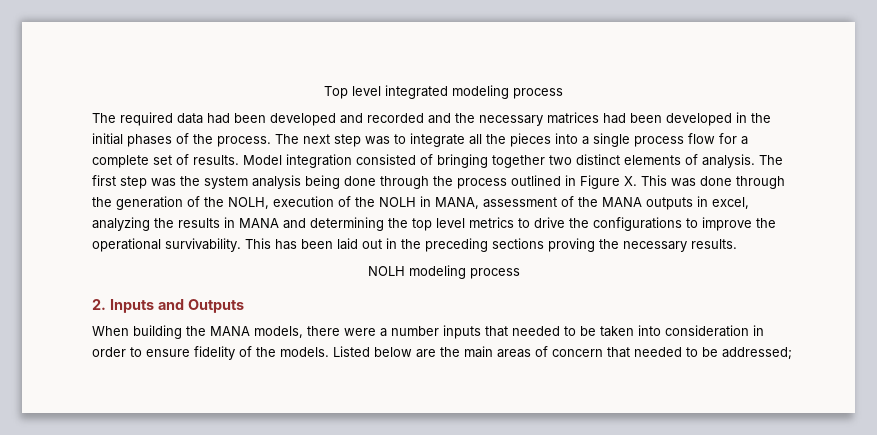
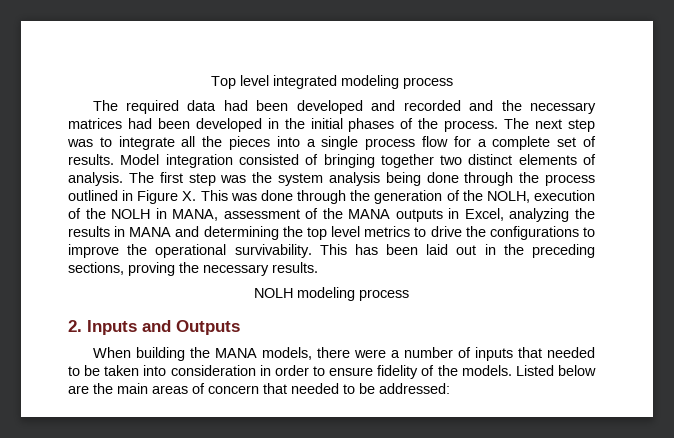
- The first step was the system analysis being done through the process outlined in Figure X. This was done through the generation of the NOLH, execution of the NOLH in MANA, assessment of the MANA outputs in excel, analyzing the results in MANA and determining the top level metrics to drive the configurations to improve the operational survivability.
+ The first step was the system analysis being done through the process outlined in Figure X. This was done through the generation of the NOLH, execution of the NOLH in MANA, assessment of the MANA outputs in Excel, analyzing the results in MANA and determining the top level metrics to drive the configurations to improve the operational survivability.
- This has been laid out in the preceding sections proving the necessary results.
+ This has been laid out in the preceding sections, proving the necessary results.
- When building the MANA models, there were a number inputs that needed to be taken into consideration in order to ensure fidelity of the models.
+ When building the MANA models, there were a number of inputs that needed to be taken into consideration in order to ensure fidelity of the models.
- Listed below are the main areas of concern that needed to be addressed;
+ Listed below are the main areas of concern that needed to be addressed:

